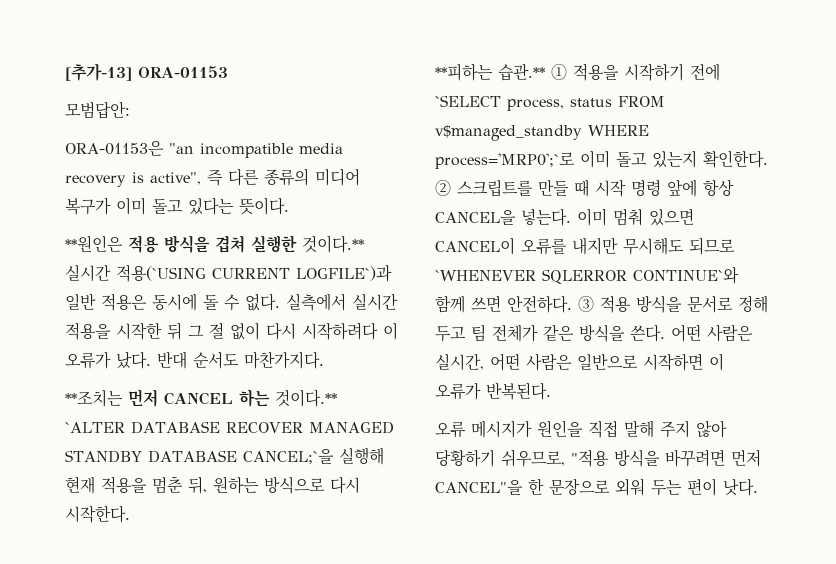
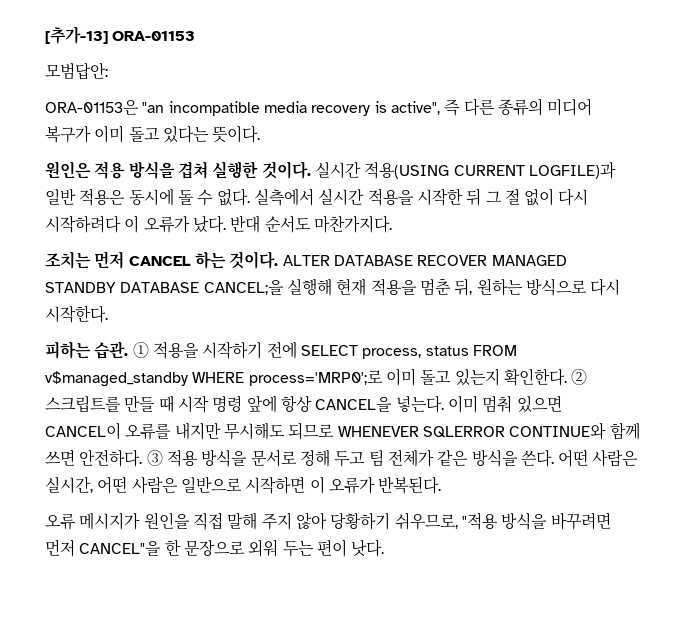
- **원인은 적용 방식을 겹쳐 실행한 것이다.** 실시간 적용(`USING CURRENT LOGFILE`)과 일반 적용은 동시에 돌 수 없다.
+ 원인은 적용 방식을 겹쳐 실행한 것이다. 실시간 적용(USING CURRENT LOGFILE)과 일반 적용은 동시에 돌 수 없다.
- **조치는 먼저 CANCEL 하는 것이다.** `ALTER DATABASE RECOVER MANAGED STANDBY DATABASE CANCEL;`을 실행해 현재 적용을 멈춘 뒤, 원하는 방식으로 다시 시작한다.
+ 조치는 먼저 CANCEL 하는 것이다. ALTER DATABASE RECOVER MANAGED STANDBY DATABASE CANCEL;을 실행해 현재 적용을 멈춘 뒤, 원하는 방식으로 다시 시작한다.
- **피하는 습관.** ① 적용을 시작하기 전에 `SELECT process, status FROM v$managed_standby WHERE process='MRP0';`로 이미 돌고 있는지 확인한다.
+ 피하는 습관. ① 적용을 시작하기 전에 SELECT process, status FROM v$managed_standby WHERE process='MRP0';로 이미 돌고 있는지 확인한다.
- 이미 멈춰 있으면 CANCEL이 오류를 내지만 무시해도 되므로 `WHENEVER SQLERROR CONTINUE`와 함께 쓰면 안전하다.
+ 이미 멈춰 있으면 CANCEL이 오류를 내지만 무시해도 되므로 WHENEVER SQLERROR CONTINUE와 함께 쓰면 안전하다.

